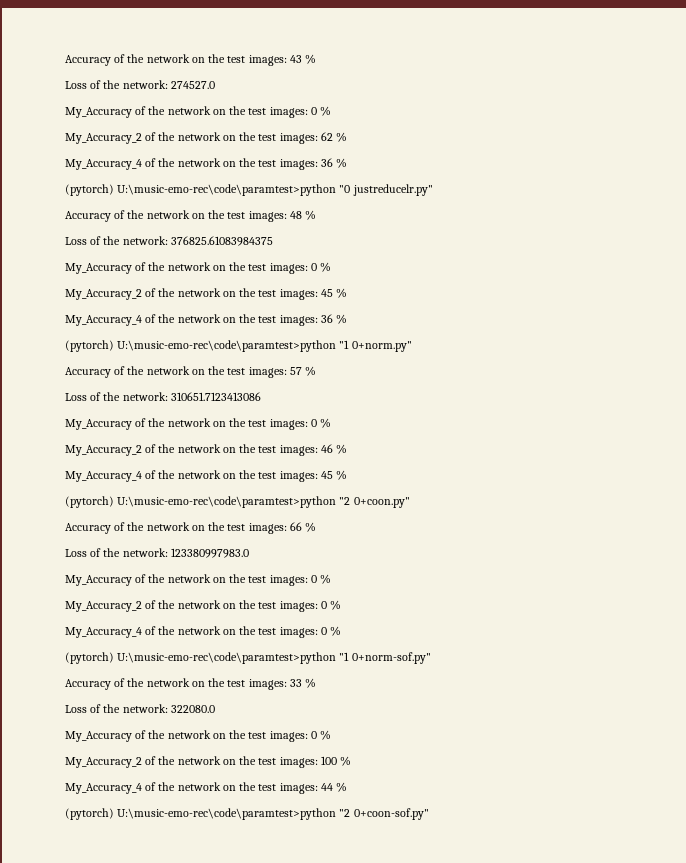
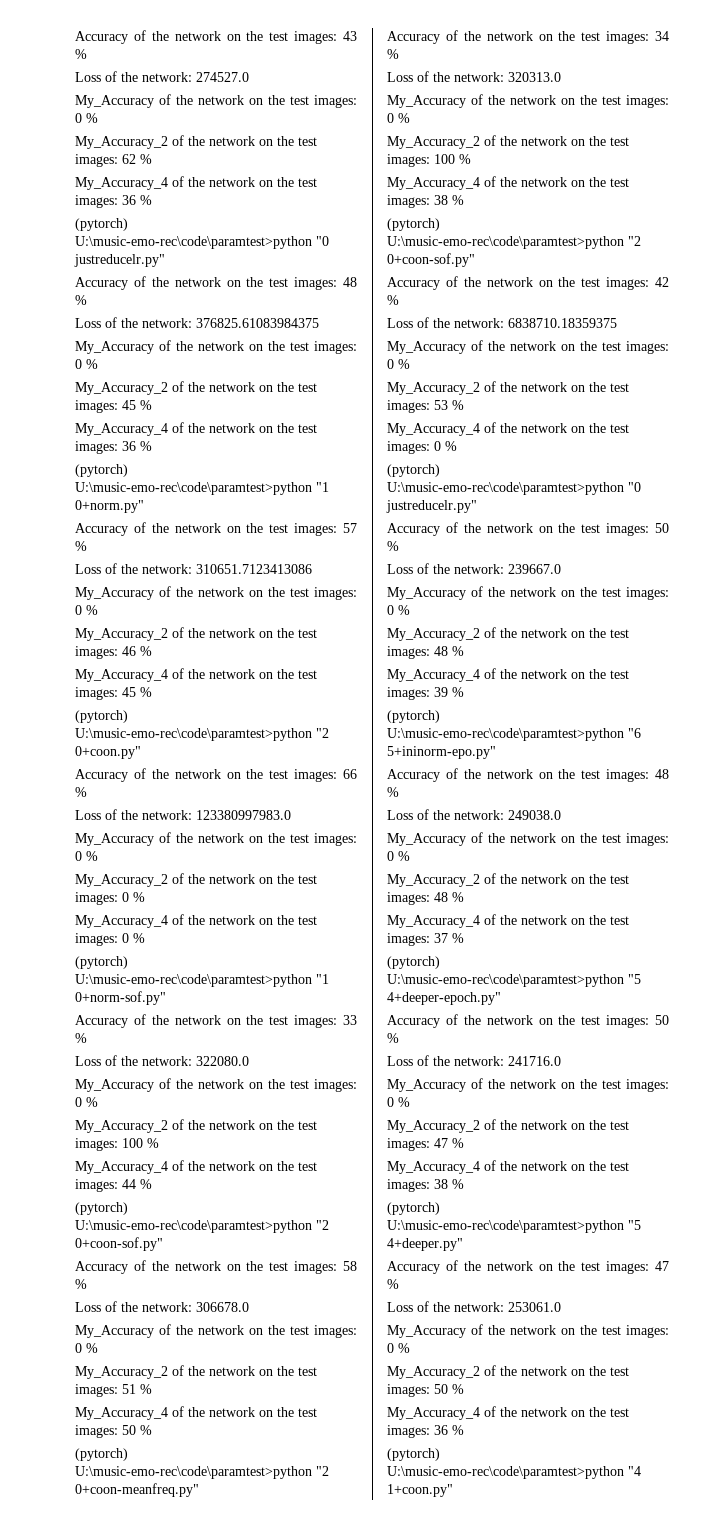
+ Accuracy of the network on the test images: 58 %
+ Loss of the network: 306678.0
+ My_Accuracy of the network on the test images: 0 %
+ My_Accuracy_2 of the network on the test images: 51 %
+ My_Accuracy_4 of the network on the test images: 50 %
+ (pytorch) U:\music-emo-rec\code\paramtest>python "2 0+coon-meanfreq.py"
+ Accuracy of the network on the test images: 34 %
+ Loss of the network: 320313.0
+ My_Accuracy of the network on the test images: 0 %
+ My_Accuracy_2 of the network on the test images: 100 %
+ My_Accuracy_4 of the network on the test images: 38 %
+ (pytorch) U:\music-emo-rec\code\paramtest>python "2 0+coon-sof.py"
+ Accuracy of the network on the test images: 42 %
+ Loss of the network: 6838710.18359375
+ My_Accuracy of the network on the test images: 0 %
+ My_Accuracy_2 of the network on the test images: 53 %
+ My_Accuracy_4 of the network on the test images: 0 %
+ (pytorch) U:\music-emo-rec\code\paramtest>python "0 justreducelr.py"
+ Accuracy of the network on the test images: 50 %
+ Loss of the network: 239667.0
+ My_Accuracy of the network on the test images: 0 %
+ My_Accuracy_2 of the network on the test images: 48 %
+ My_Accuracy_4 of the network on the test images: 39 %
+ (pytorch) U:\music-emo-rec\code\paramtest>python "6 5+ininorm-epo.py"
+ Accuracy of the network on the test images: 48 %
+ Loss of the network: 249038.0
+ My_Accuracy of the network on the test images: 0 %
+ My_Accuracy_2 of the network on the test images: 48 %
+ My_Accuracy_4 of the network on the test images: 37 %
+ (pytorch) U:\music-emo-rec\code\paramtest>python "5 4+deeper-epoch.py"
+ Accuracy of the network on the test images: 50 %
+ Loss of the network: 241716.0
+ My_Accuracy of the network on the test images: 0 %
+ My_Accuracy_2 of the network on the test images: 47 %
+ My_Accuracy_4 of the network on the test images: 38 %
+ (pytorch) U:\music-emo-rec\code\paramtest>python "5 4+deeper.py"
+ Accuracy of the network on the test images: 47 %
+ Loss of the network: 253061.0
+ My_Accuracy of the network on the test images: 0 %
+ My_Accuracy_2 of the network on the test images: 50 %
+ My_Accuracy_4 of the network on the test images: 36 %
+ (pytorch) U:\music-emo-rec\code\paramtest>python "4 1+coon.py"

